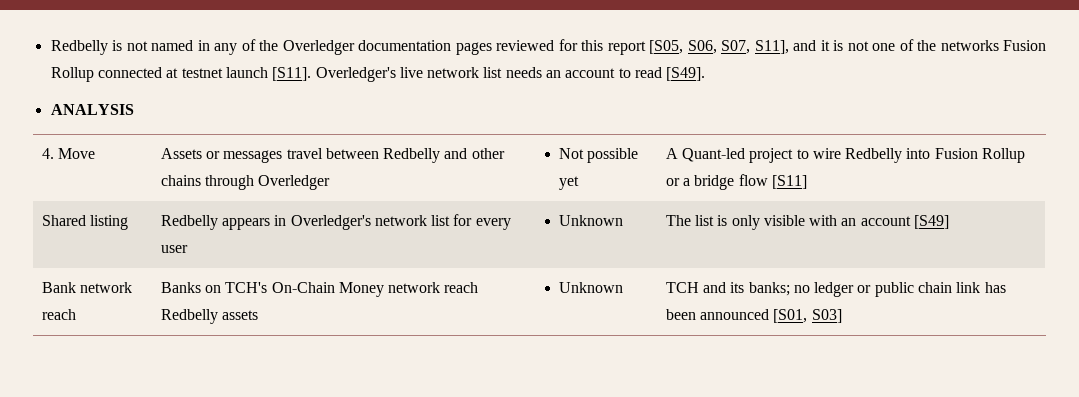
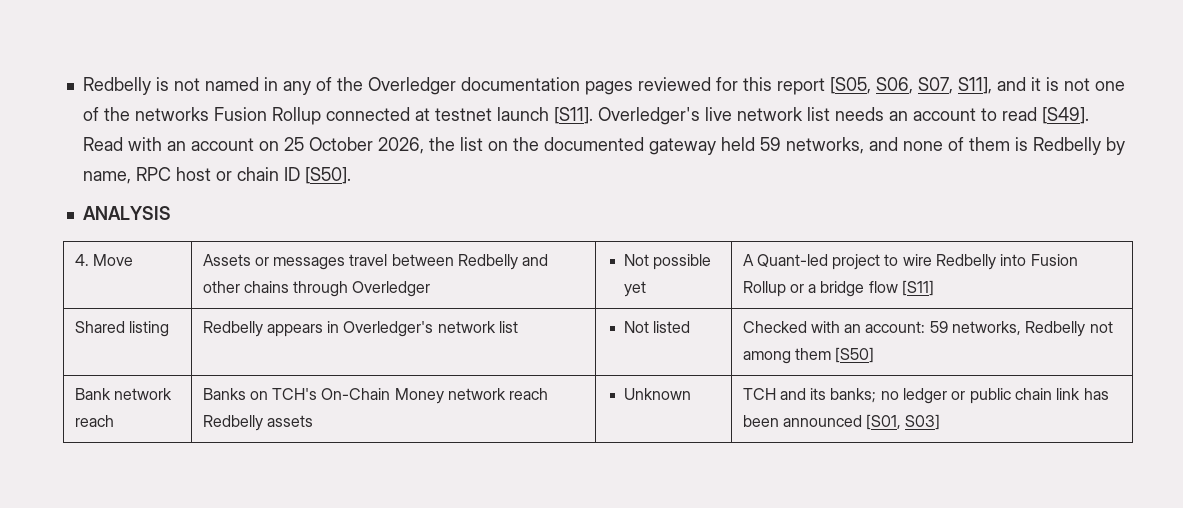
+ Read with an account on 25 October 2026, the list on the documented gateway held 59 networks, and none of them is Redbelly by name, RPC host or chain ID [S50].
- Shared listing | Redbelly appears in Overledger's network list for every user | Unknown | The list is only visible with an account [S49]
+ Shared listing | Redbelly appears in Overledger's network list | Not listed | Checked with an account: 59 networks, Redbelly not among them [S50]

